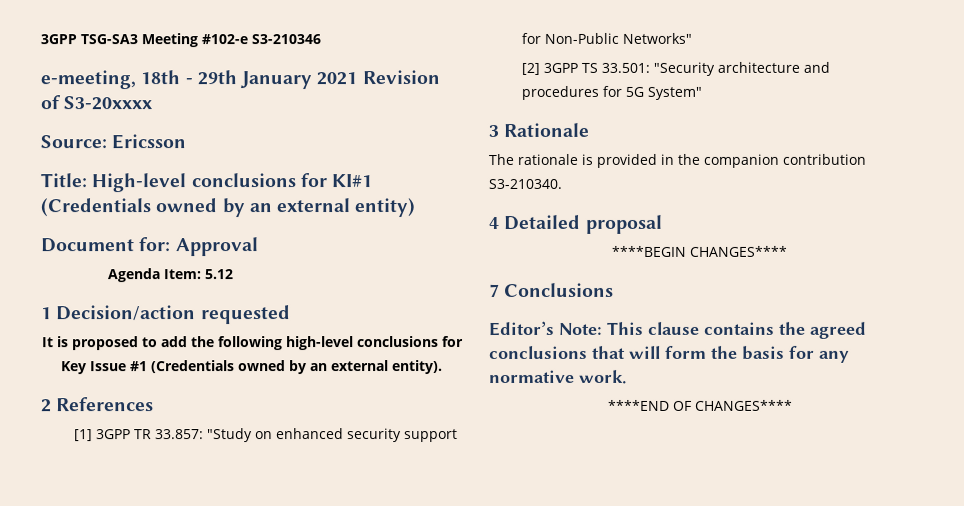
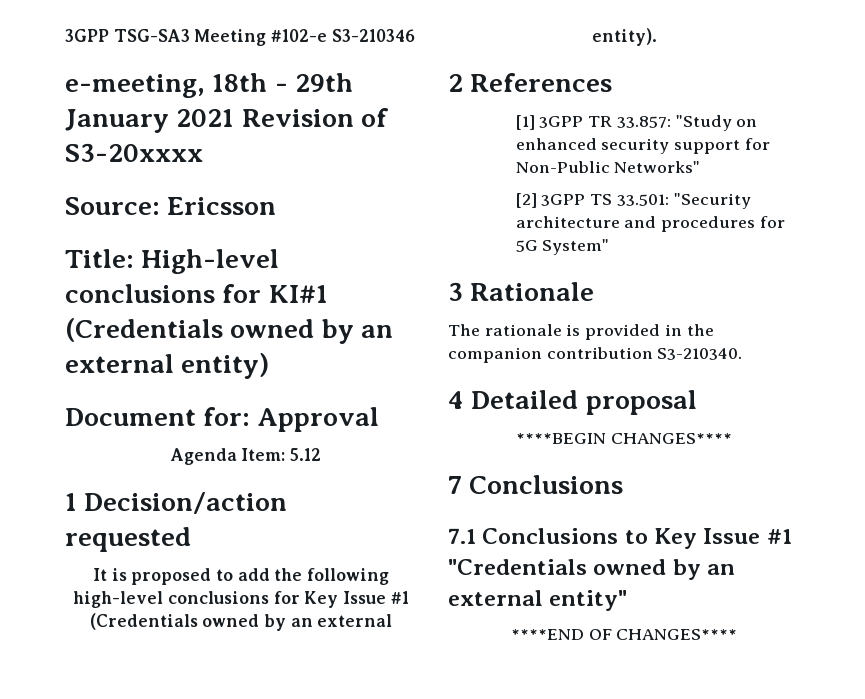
- Editor’s Note: This clause contains the agreed conclusions that will form the basis for any normative work.
+ 7.1 Conclusions to Key Issue #1 "Credentials owned by an external entity"

